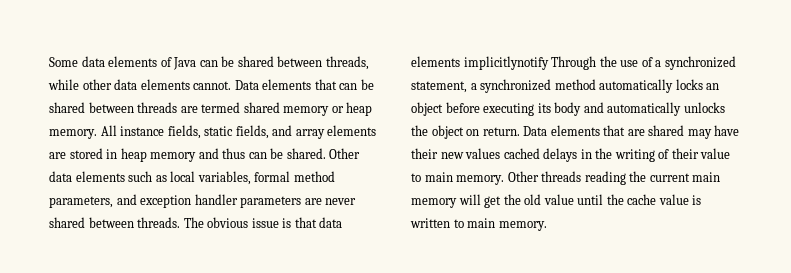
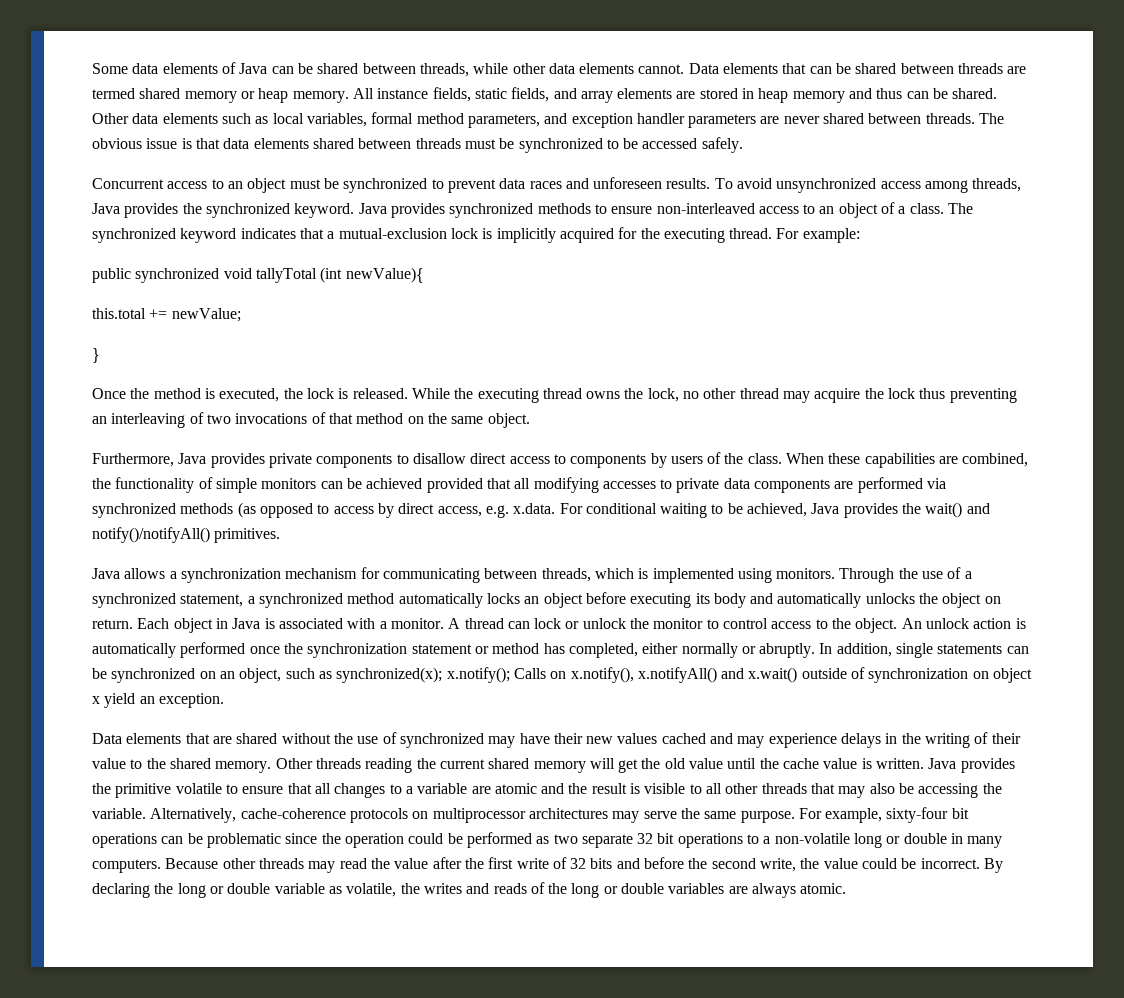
- The obvious issue is that data elements implicitlynotify Through the use of a synchronized statement, a synchronized method automatically locks an object before executing its body and automatically unlocks the object on return. Data elements that are shared may have their new values cached delays in the writing of their value to main memory.
+ The obvious issue is that data elements shared between threads must be synchronized to be accessed safely.
+ Concurrent access to an object must be synchronized to prevent data races and unforeseen results. To avoid unsynchronized access among threads, Java provides the synchronized keyword. Java provides synchronized methods to ensure non-interleaved access to an object of a class. The synchronized keyword indicates that a mutual-exclusion lock is implicitly acquired for the executing thread. For example:
+ public synchronized void tallyTotal (int newValue){
+ this.total += newValue;
+ }
+ Once the method is executed, the lock is released. While the executing thread owns the lock, no other thread may acquire the lock thus preventing an interleaving of two invocations of that method on the same object.
+ Furthermore, Java provides private components to disallow direct access to components by users of the class. When these capabilities are combined, the functionality of simple monitors can be achieved provided that all modifying accesses to private data components are performed via synchronized methods (as opposed to access by direct access, e.g. x.data. For conditional waiting to be achieved, Java provides the wait() and notify()/notifyAll() primitives.
+ Java allows a synchronization mechanism for communicating between threads, which is implemented using monitors. Through the use of a synchronized statement, a synchronized method automatically locks an object before executing its body and automatically unlocks the object on return. Each object in Java is associated with a monitor. A thread can lock or unlock the monitor to control access to the object. An unlock action is automatically performed once the synchronization statement or method has completed, either normally or abruptly. In addition, single statements can be synchronized on an object, such as synchronized(x); x.notify(); Calls on x.notify(), x.notifyAll() and x.wait() outside of synchronization on object x yield an exception.
+ Data elements that are shared without the use of synchronized may have their new values cached and may experience delays in the writing of their value to the shared memory.
- Other threads reading the current main memory will get the old value until the cache value is written to main memory.
+ Other threads reading the current shared memory will get the old value until the cache value is written. Java provides the primitive volatile to ensure that all changes to a variable are atomic and the result is visible to all other threads that may also be accessing the variable. Alternatively, cache-coherence protocols on multiprocessor architectures may serve the same purpose. For example, sixty-four bit operations can be problematic since the operation could be performed as two separate 32 bit operations to a non-volatile long or double in many computers. Because other threads may read the value after the first write of 32 bits and before the second write, the value could be incorrect. By declaring the long or double variable as volatile, the writes and reads of the long or double variables are always atomic.

